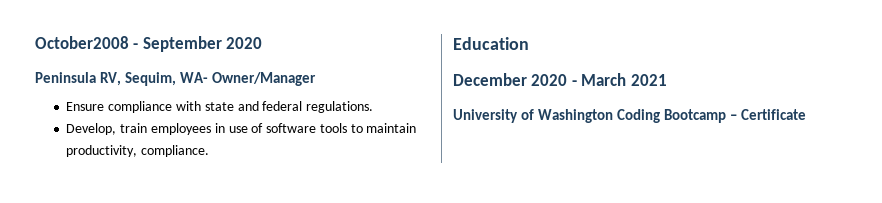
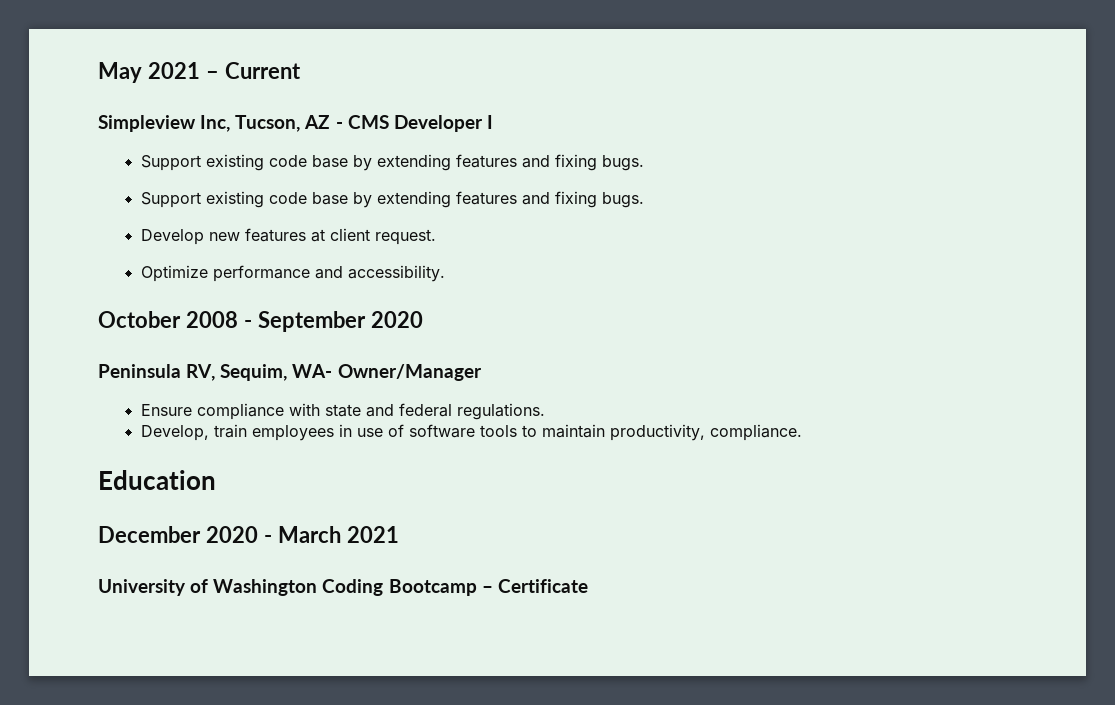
- October2008 - September 2020
+ May 2021 – Current
+ Simpleview Inc, Tucson, AZ - CMS Developer I
+ Support existing code base by extending features and fixing bugs.
+ Support existing code base by extending features and fixing bugs.
+ Develop new features at client request.
+ Optimize performance and accessibility.
+ October 2008 - September 2020

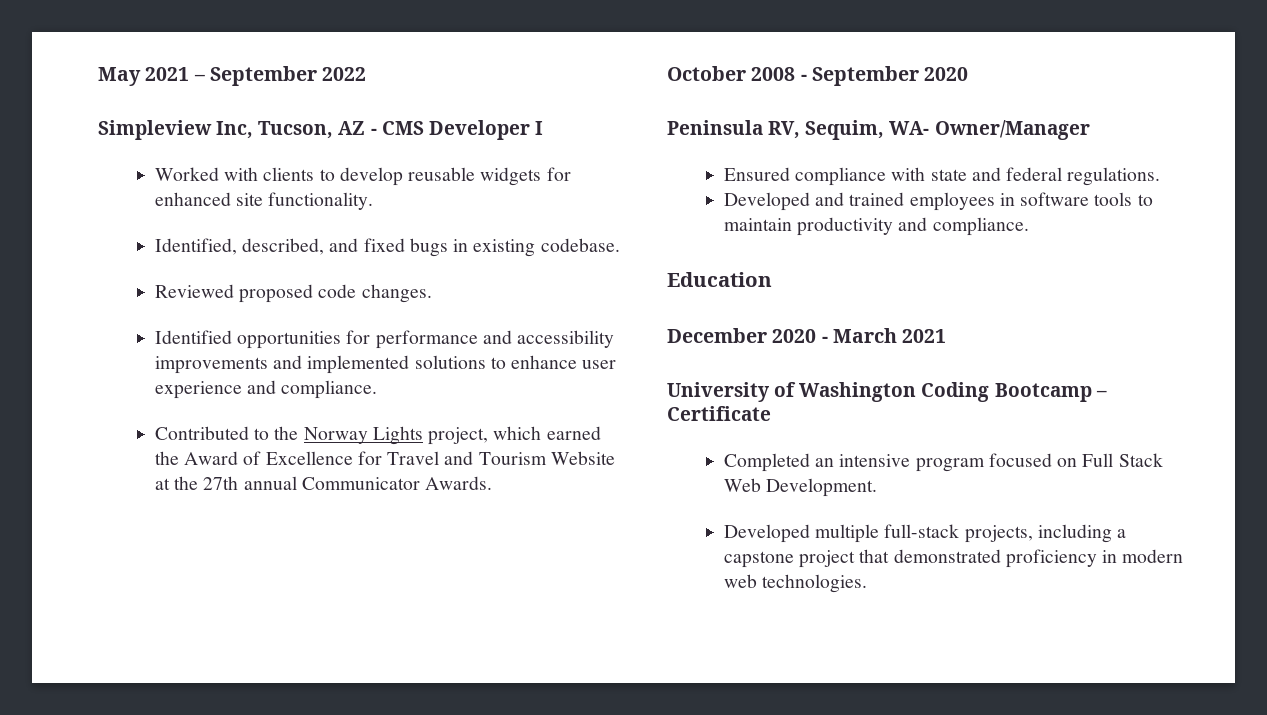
- May 2021 – Current
+ May 2021 – September 2022
  Simpleview Inc, Tucson, AZ - CMS Developer I
- Support existing code base by extending features and fixing bugs.
- Support existing code base by extending features and fixing bugs.
- Develop new features at client request.
- Optimize performance and accessibility.
+ Worked with clients to develop reusable widgets for enhanced site functionality.
+ Identified, described, and fixed bugs in existing codebase.
+ Reviewed proposed code changes.
+ Identified opportunities for performance and accessibility improvements and implemented solutions to enhance user experience and compliance.
+ Contributed to the Norway Lights project, which earned the Award of Excellence for Travel and Tourism Website at the 27th annual Communicator Awards.
- Ensure compliance with state and federal regulations.
+ Ensured compliance with state and federal regulations.
- Develop, train employees in use of software tools to maintain productivity, compliance.
+ Developed and trained employees in software tools to maintain productivity and compliance.
+ Completed an intensive program focused on Full Stack Web Development.
+ Developed multiple full-stack projects, including a capstone project that demonstrated proficiency in modern web technologies.

